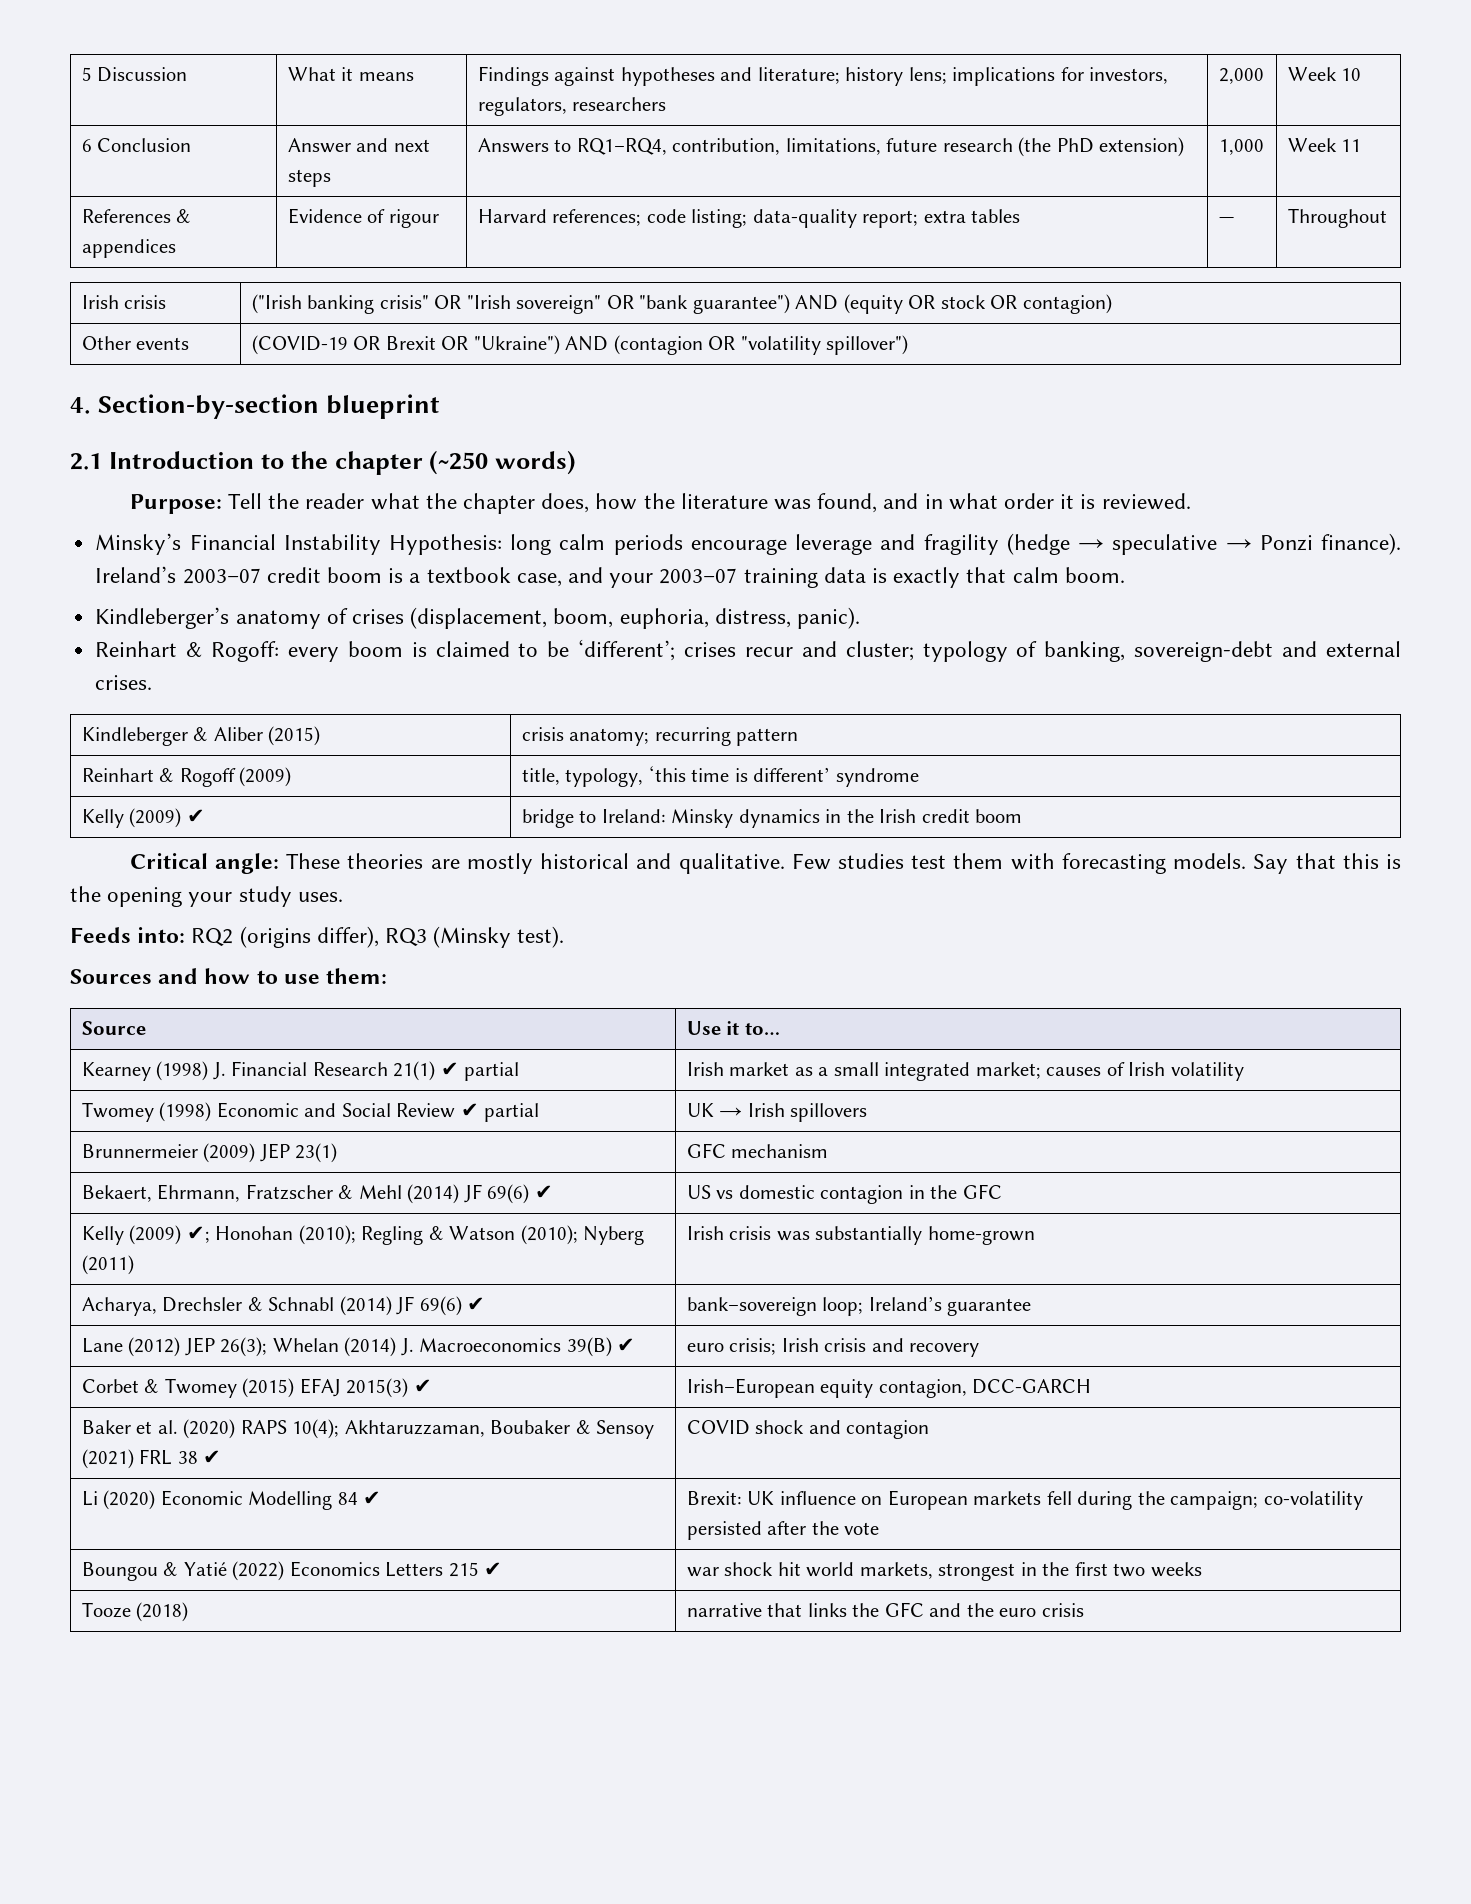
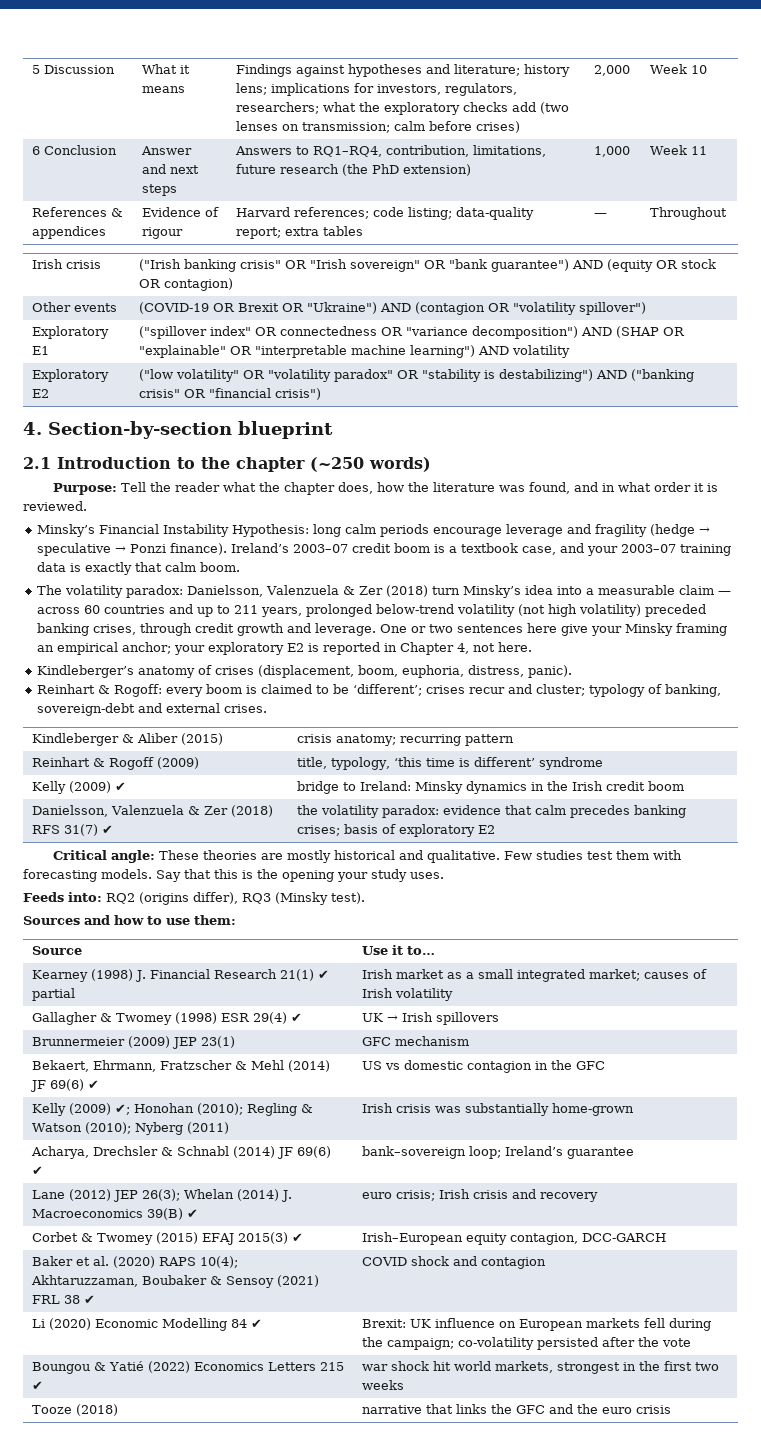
- 5 Discussion | What it means | Findings against hypotheses and literature; history lens; implications for investors, regulators, researchers | 2,000 | Week 10
+ 5 Discussion | What it means | Findings against hypotheses and literature; history lens; implications for investors, regulators, researchers; what the exploratory checks add (two lenses on transmission; calm before crises) | 2,000 | Week 10
+ Exploratory E1 | ("spillover index" OR connectedness OR "variance decomposition") AND (SHAP OR "explainable" OR "interpretable machine learning") AND volatility
+ Exploratory E2 | ("low volatility" OR "volatility paradox" OR "stability is destabilizing") AND ("banking crisis" OR "financial crisis")
+ The volatility paradox: Danielsson, Valenzuela & Zer (2018) turn Minsky’s idea into a measurable claim — across 60 countries and up to 211 years, prolonged below-trend volatility (not high volatility) preceded banking crises, through credit growth and leverage. One or two sentences here give your Minsky framing an empirical anchor; your exploratory E2 is reported in Chapter 4, not here.
+ Danielsson, Valenzuela & Zer (2018) RFS 31(7) ✔ | the volatility paradox: evidence that calm precedes banking crises; basis of exploratory E2
- Twomey (1998) Economic and Social Review ✔ partial | UK → Irish spillovers
+ Gallagher & Twomey (1998) ESR 29(4) ✔ | UK → Irish spillovers

